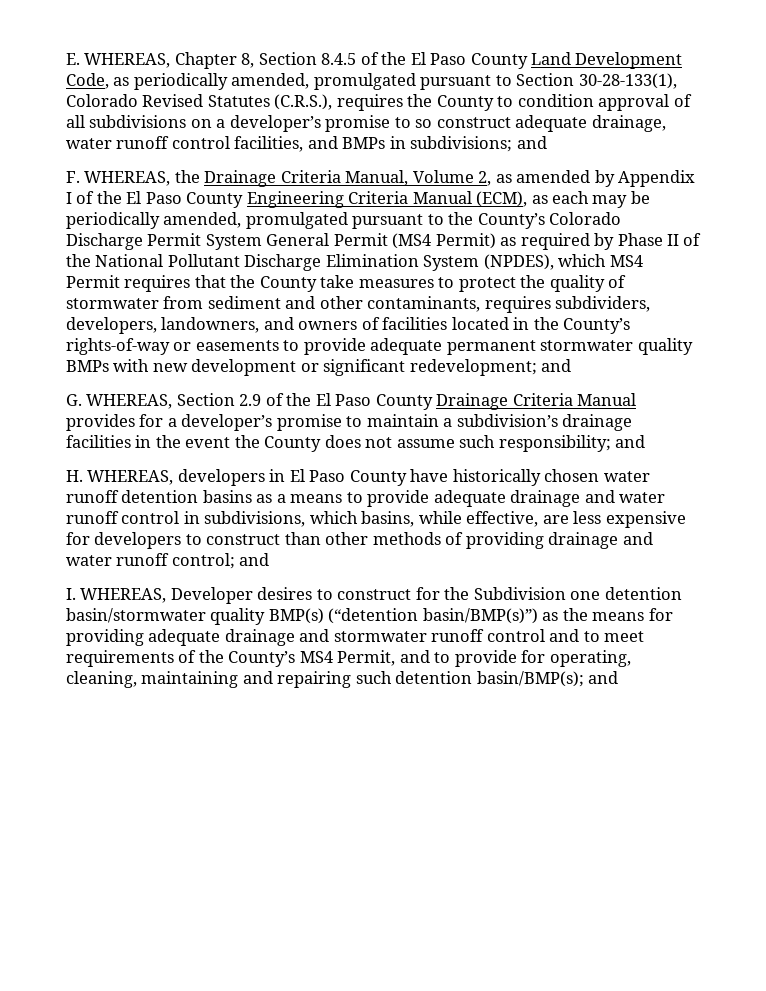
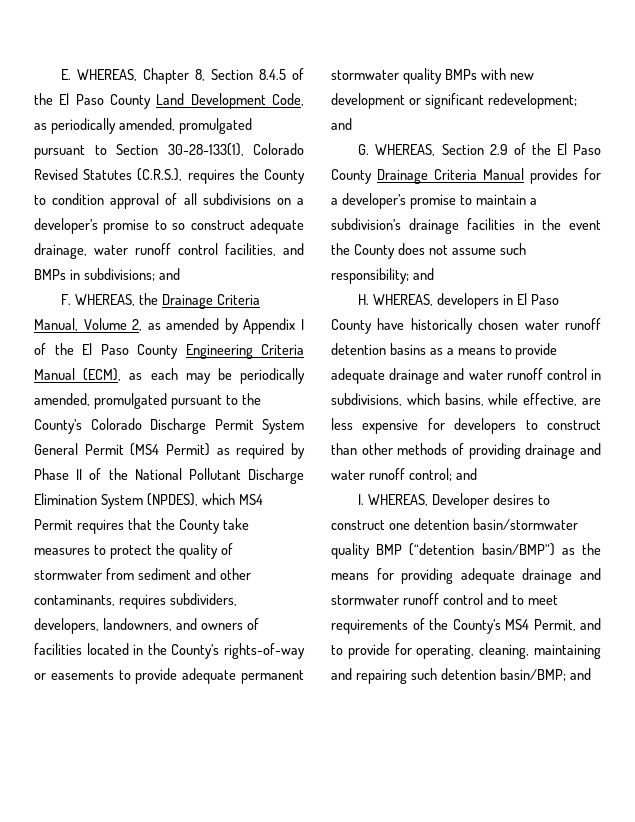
- I. WHEREAS, Developer desires to construct for the Subdivision one detention basin/stormwater quality BMP(s) (“detention basin/BMP(s)”) as the means for providing adequate drainage and stormwater runoff control and to meet requirements of the County’s MS4 Permit, and to provide for operating, cleaning, maintaining and repairing such detention basin/BMP(s); and
+ I. WHEREAS, Developer desires to construct one detention basin/stormwater quality BMP (“detention basin/BMP”) as the means for providing adequate drainage and stormwater runoff control and to meet requirements of the County’s MS4 Permit, and to provide for operating, cleaning, maintaining and repairing such detention basin/BMP; and

